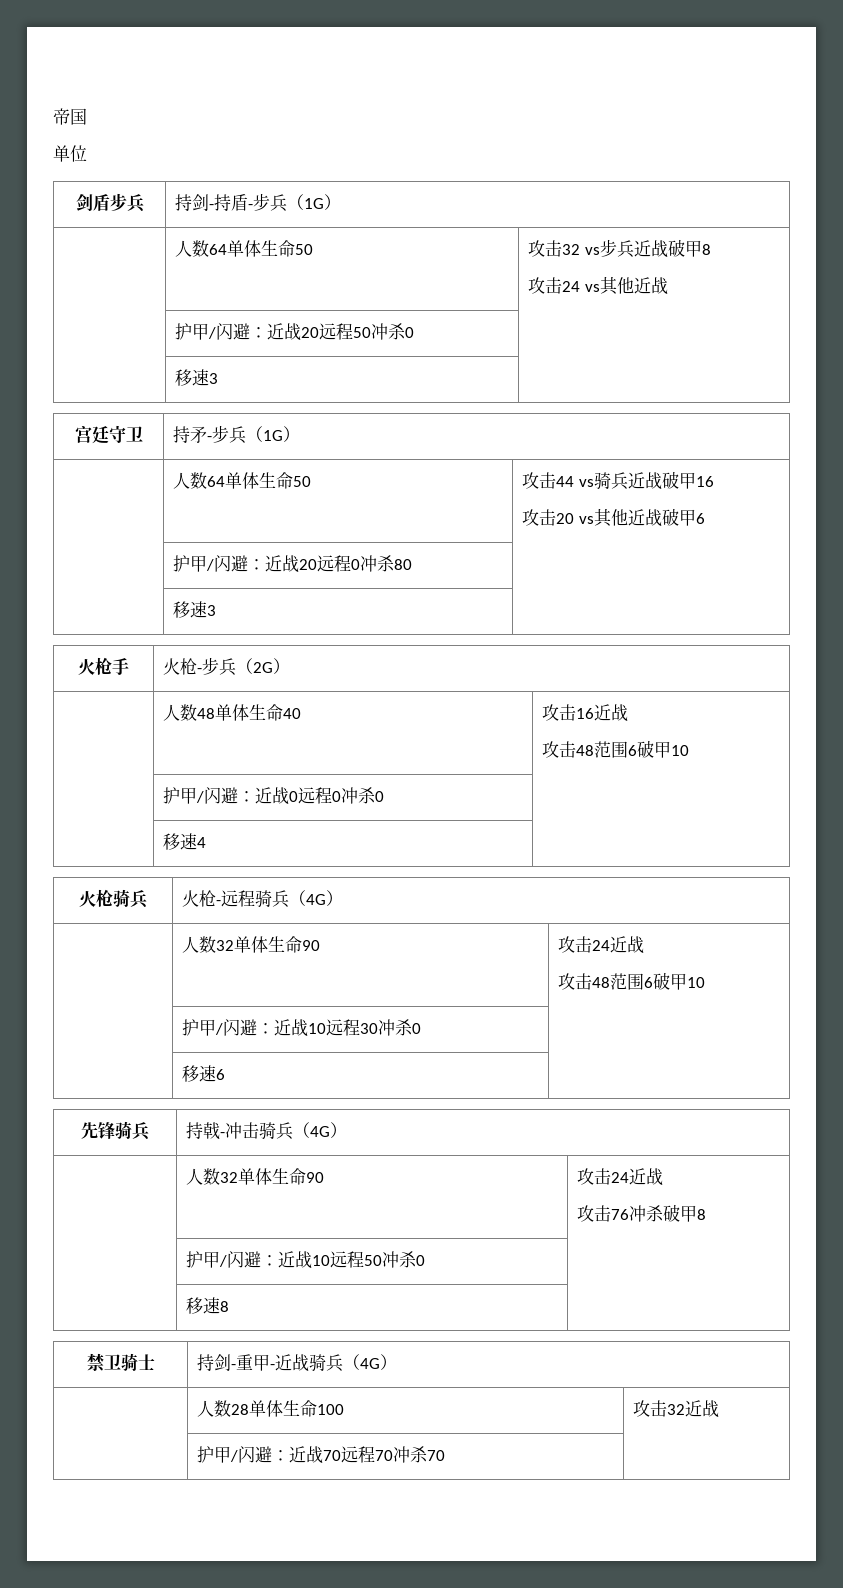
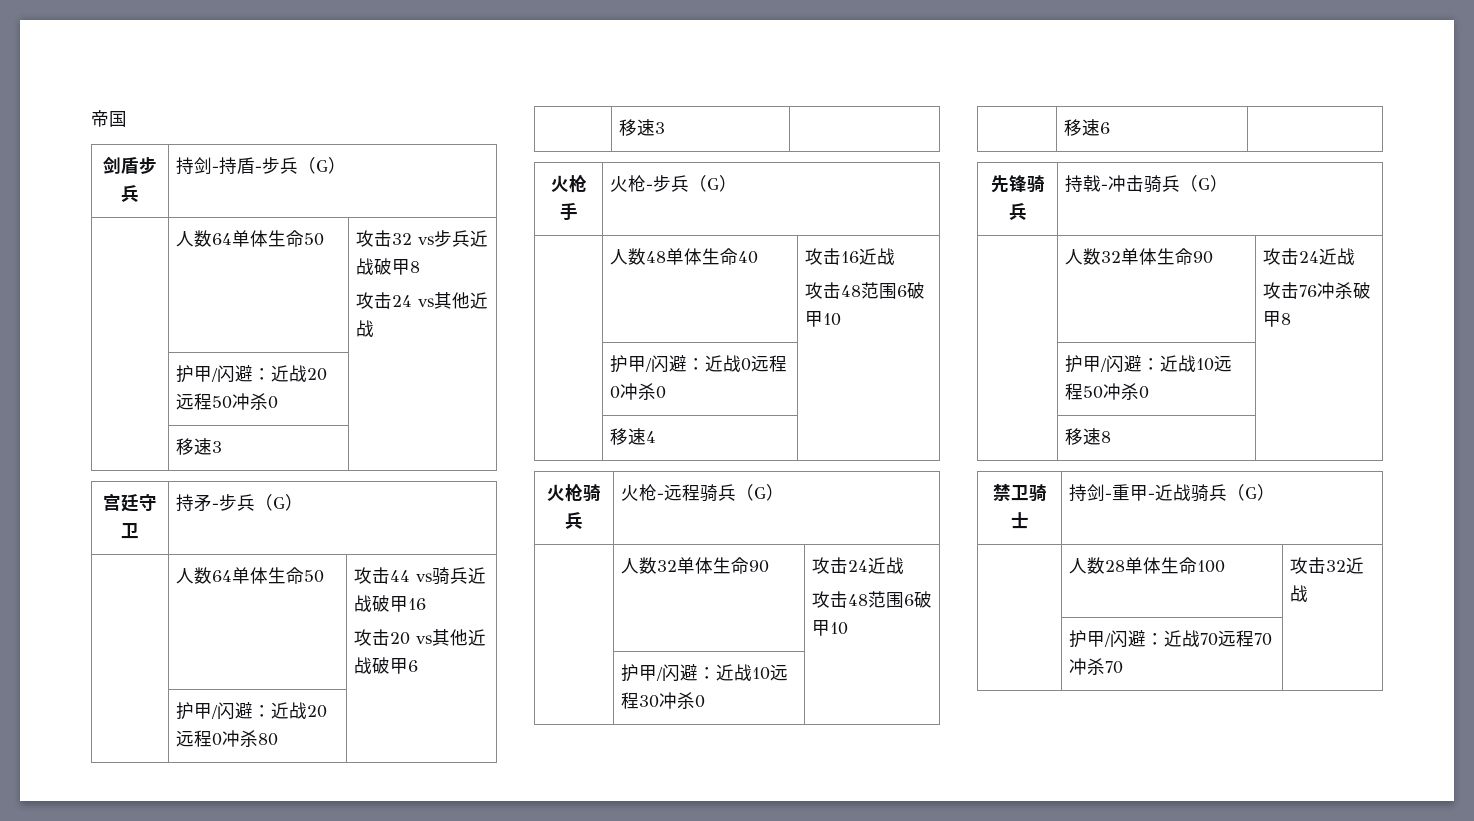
- 单位
- 剑盾步兵 | 持剑-持盾-步兵（1G）
+ 剑盾步兵 | 持剑-持盾-步兵（G）
- 宫廷守卫 | 持矛-步兵（1G）
+ 宫廷守卫 | 持矛-步兵（G）
- 火枪手 | 火枪-步兵（2G）
+ 火枪手 | 火枪-步兵（G）
- 火枪骑兵 | 火枪-远程骑兵（4G）
+ 火枪骑兵 | 火枪-远程骑兵（G）
- 先锋骑兵 | 持戟-冲击骑兵（4G）
+ 先锋骑兵 | 持戟-冲击骑兵（G）
- 禁卫骑士 | 持剑-重甲-近战骑兵（4G）
+ 禁卫骑士 | 持剑-重甲-近战骑兵（G）

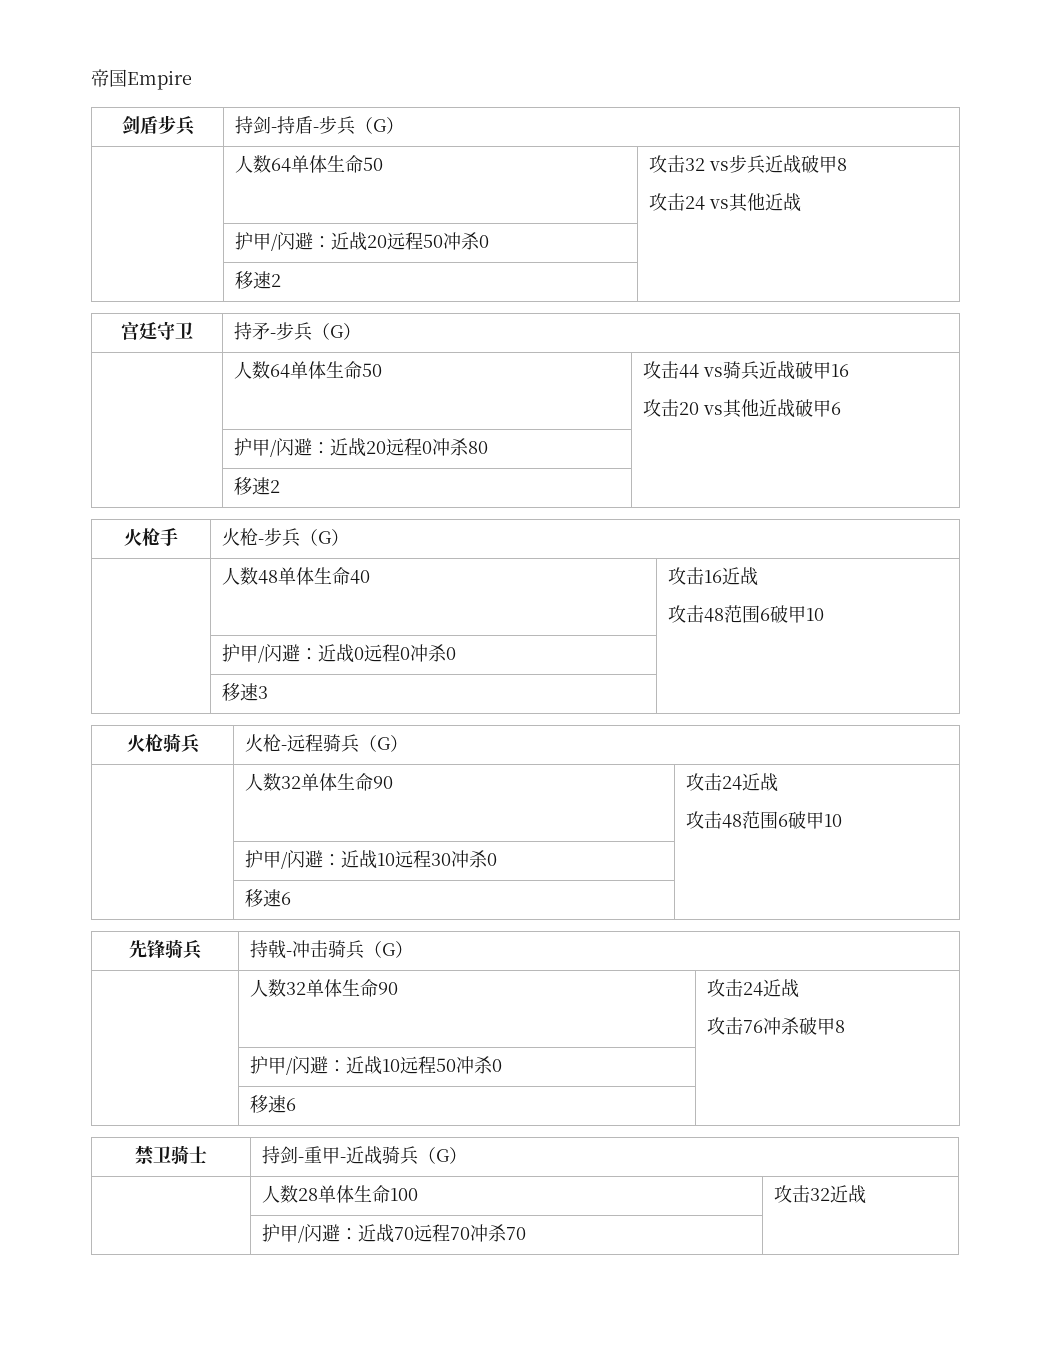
- 帝国
+ 帝国Empire
  | 护甲/闪避：近战20远程50冲杀0 |
- | 移速3 |
+ | 移速2 |
  | 护甲/闪避：近战20远程0冲杀80 |
- | 移速3 |
+ | 移速2 |
- | 移速4 |
+ | 移速3 |
  | 护甲/闪避：近战10远程50冲杀0 |
- | 移速8 |
+ | 移速6 |

